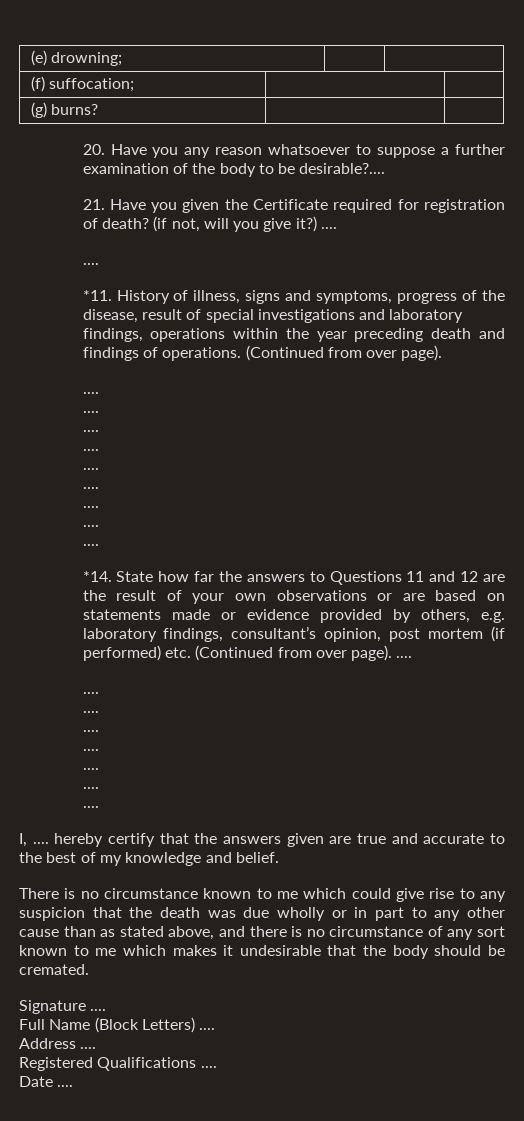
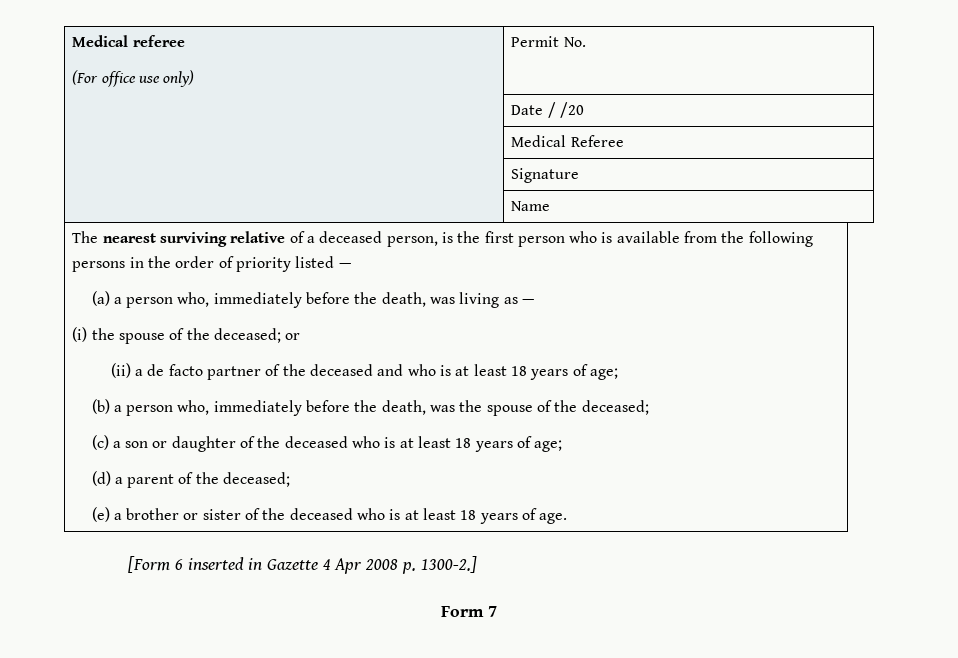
- (e) drowning; | |
- (f) suffocation; | |
- (g) burns? | |
- 20. Have you any reason whatsoever to suppose a further examination of the body to be desirable?....
- 21. Have you given the Certificate required for registration of death? (if not, will you give it?) ....
- ....
- *11. History of illness, signs and symptoms, progress of the disease, result of special investigations and laboratory findings, operations within the year preceding death and findings of operations. (Continued from over page).
- ....
- ....
- ....
- ....
- ....
- ....
- ....
- ....
- ....
- *14. State how far the answers to Questions 11 and 12 are the result of your own observations or are based on statements made or evidence provided by others, e.g. laboratory findings, consultant’s opinion, post mortem (if performed) etc. (Continued from over page). ....
- ....
- ....
- ....
- ....
- ....
- ....
- ....
- I, .... hereby certify that the answers given are true and accurate to the best of my knowledge and belief.
- There is no circumstance known to me which could give rise to any suspicion that the death was due wholly or in part to any other cause than as stated above, and there is no circumstance of any sort known to me which makes it undesirable that the body should be cremated.
- Signature ....
- Full Name (Block Letters) ....
- Address ....
- Registered Qualifications ....
- Date ....
+ Medical referee
+ (For office use only) | Permit No.
+ | Date / /20
+ | Medical Referee
+ | Signature
+ | Name
+ The nearest surviving relative of a deceased person, is the first person who is available from the following persons in the order of priority listed —
+ (a) a person who, immediately before the death, was living as —
+ (i) the spouse of the deceased; or
+ (ii) a de facto partner of the deceased and who is at least 18 years of age;
+ (b) a person who, immediately before the death, was the spouse of the deceased;
+ (c) a son or daughter of the deceased who is at least 18 years of age;
+ (d) a parent of the deceased;
+ (e) a brother or sister of the deceased who is at least 18 years of age.
+ [Form 6 inserted in Gazette 4 Apr 2008 p. 1300-2.]
+ Form 7

